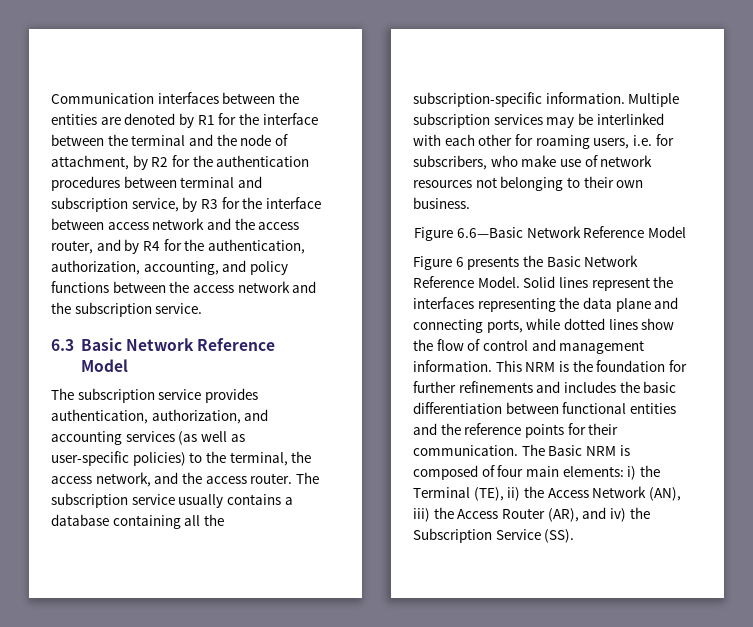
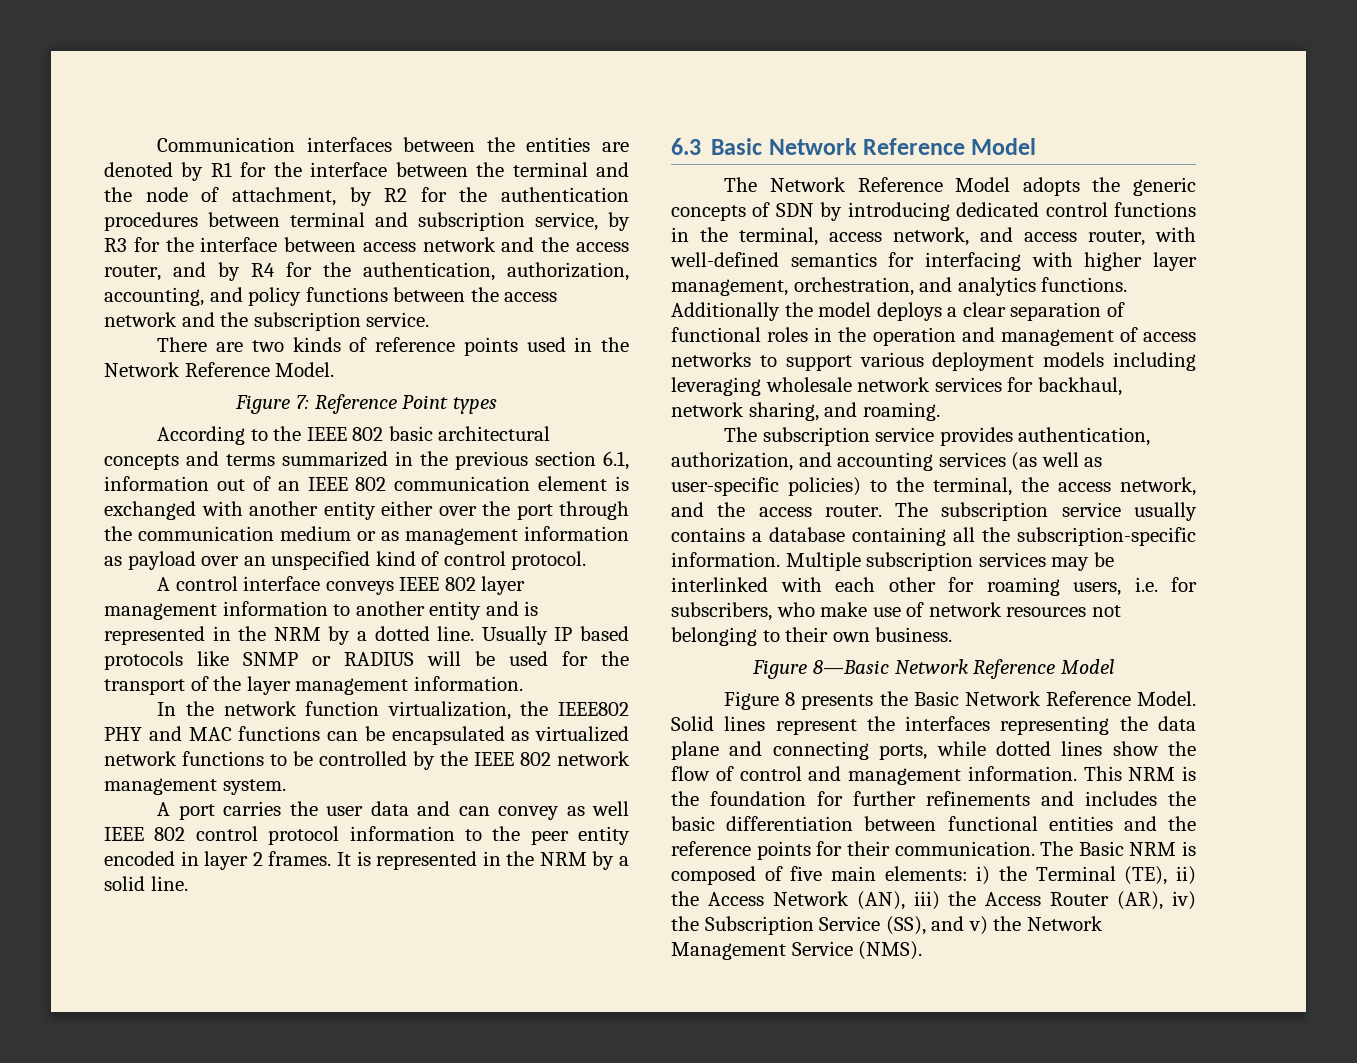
+ There are two kinds of reference points used in the Network Reference Model.
+ Figure 7: Reference Point types
+ According to the IEEE 802 basic architectural concepts and terms summarized in the previous section 6.1, information out of an IEEE 802 communication element is exchanged with another entity either over the port through the communication medium or as management information as payload over an unspecified kind of control protocol.
+ A control interface conveys IEEE 802 layer management information to another entity and is represented in the NRM by a dotted line. Usually IP based protocols like SNMP or RADIUS will be used for the transport of the layer management information.
+ In the network function virtualization, the IEEE802 PHY and MAC functions can be encapsulated as virtualized network functions to be controlled by the IEEE 802 network management system.
+ A port carries the user data and can convey as well IEEE 802 control protocol information to the peer entity encoded in layer 2 frames. It is represented in the NRM by a solid line.
+ The Network Reference Model adopts the generic concepts of SDN by introducing dedicated control functions in the terminal, access network, and access router, with well-defined semantics for interfacing with higher layer management, orchestration, and analytics functions. Additionally the model deploys a clear separation of functional roles in the operation and management of access networks to support various deployment models including leveraging wholesale network services for backhaul, network sharing, and roaming.
- Figure 6.6—Basic Network Reference Model
+ Figure 8—Basic Network Reference Model
- Figure 6 presents the Basic Network Reference Model.
+ Figure 8 presents the Basic Network Reference Model.
- The Basic NRM is composed of four main elements: i) the Terminal (TE), ii) the Access Network (AN), iii) the Access Router (AR), and iv) the Subscription Service (SS).
+ The Basic NRM is composed of five main elements: i) the Terminal (TE), ii) the Access Network (AN), iii) the Access Router (AR), iv) the Subscription Service (SS), and v) the Network Management Service (NMS).

